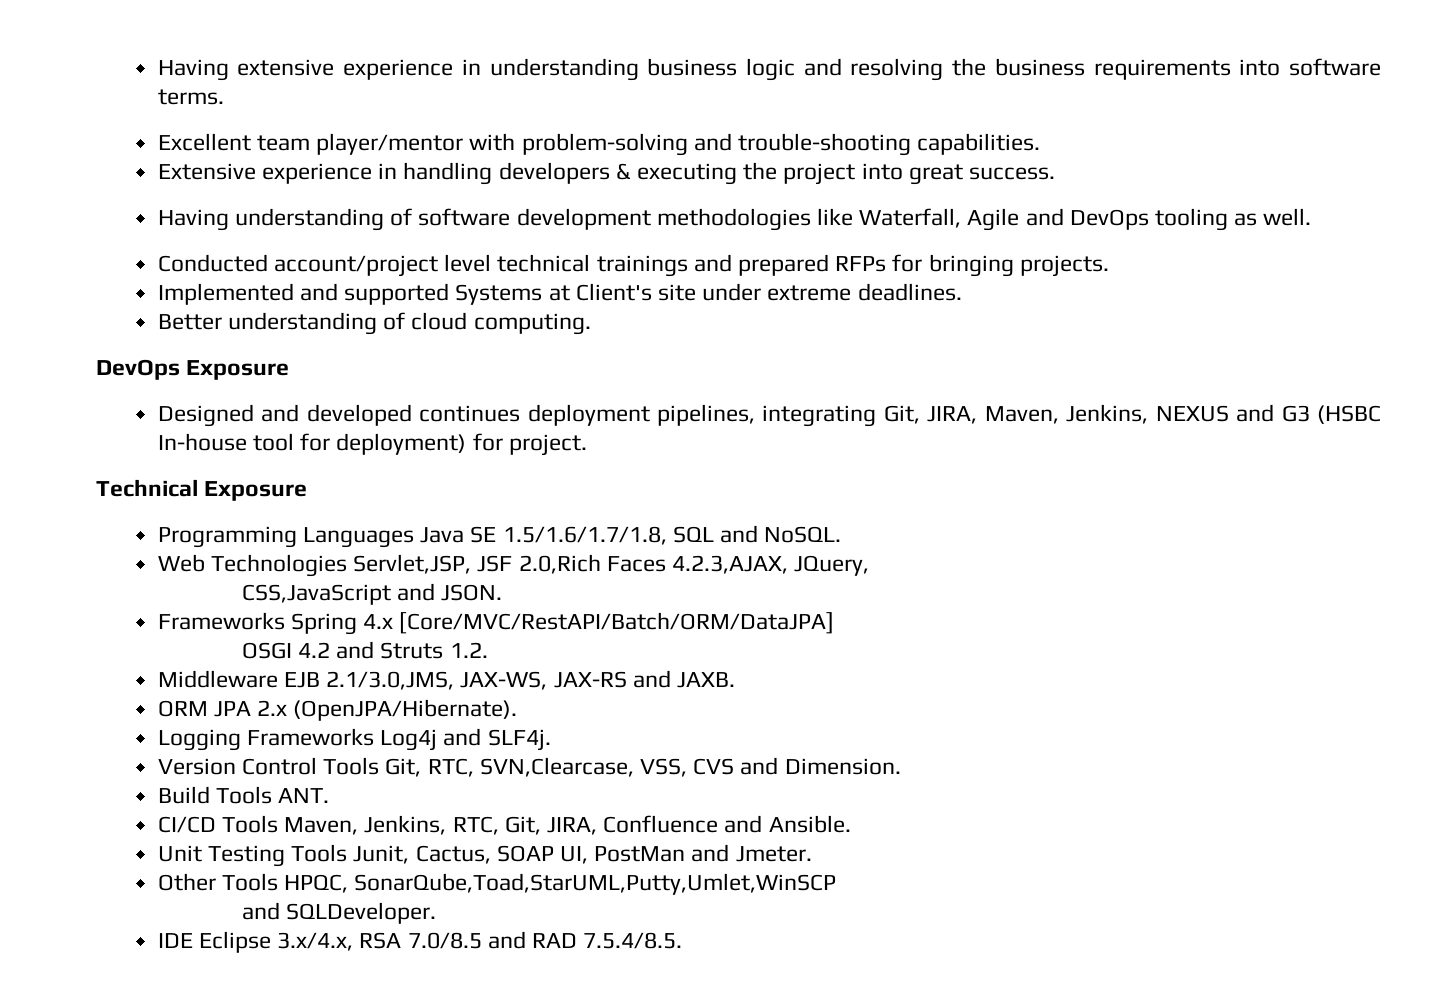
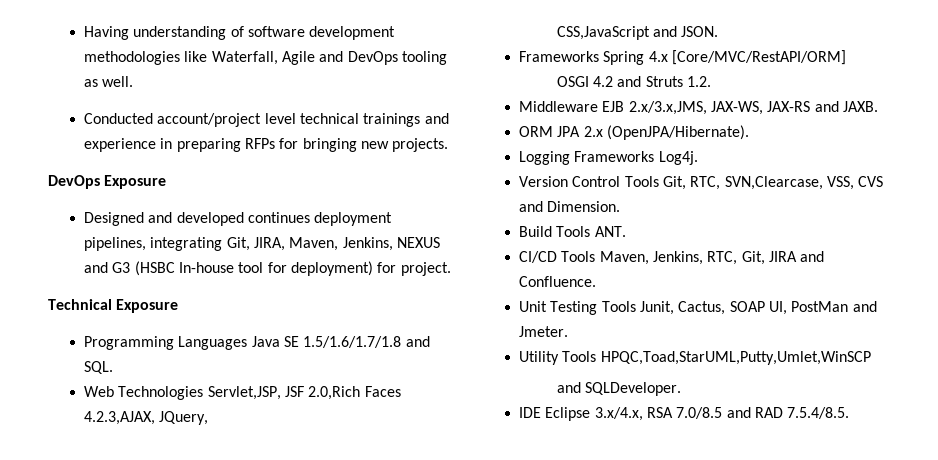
- Having extensive experience in understanding business logic and resolving the business requirements into software terms.
- Excellent team player/mentor with problem-solving and trouble-shooting capabilities.
- Extensive experience in handling developers & executing the project into great success.
- Conducted account/project level technical trainings and prepared RFPs for bringing projects.
+ Conducted account/project level technical trainings and experience in preparing RFPs for bringing new projects.
- Implemented and supported Systems at Client's site under extreme deadlines.
- Better understanding of cloud computing.
- Programming Languages Java SE 1.5/1.6/1.7/1.8, SQL and NoSQL.
+ Programming Languages Java SE 1.5/1.6/1.7/1.8 and SQL.
- Frameworks Spring 4.x [Core/MVC/RestAPI/Batch/ORM/DataJPA]
+ Frameworks Spring 4.x [Core/MVC/RestAPI/ORM]
- Middleware EJB 2.1/3.0,JMS, JAX-WS, JAX-RS and JAXB.
+ Middleware EJB 2.x/3.x,JMS, JAX-WS, JAX-RS and JAXB.
- Logging Frameworks Log4j and SLF4j.
+ Logging Frameworks Log4j.
- CI/CD Tools Maven, Jenkins, RTC, Git, JIRA, Confluence and Ansible.
+ CI/CD Tools Maven, Jenkins, RTC, Git, JIRA and Confluence.
- Other Tools HPQC, SonarQube,Toad,StarUML,Putty,Umlet,WinSCP
+ Utility Tools HPQC,Toad,StarUML,Putty,Umlet,WinSCP

